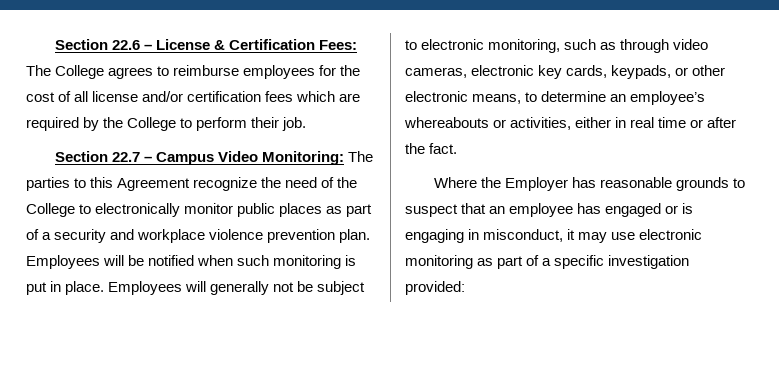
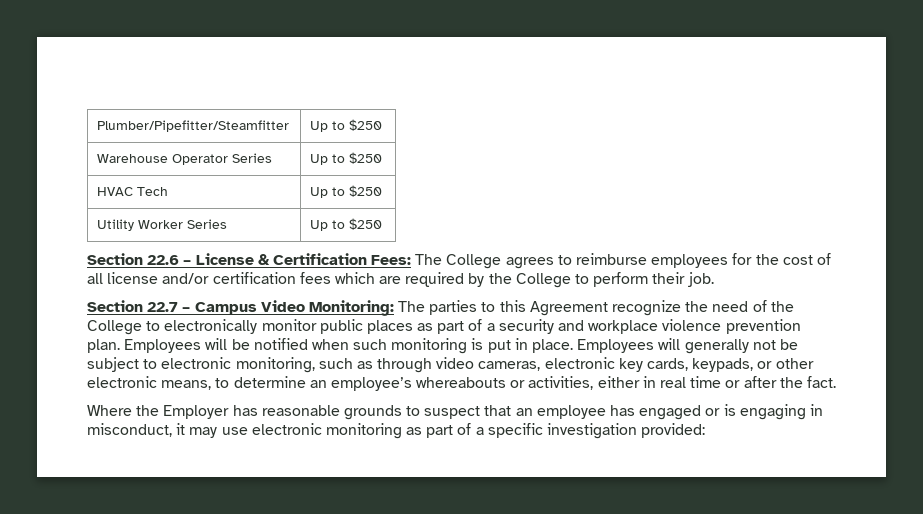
+ Plumber/Pipefitter/Steamfitter | Up to $250
+ Warehouse Operator Series | Up to $250
+ HVAC Tech | Up to $250
+ Utility Worker Series | Up to $250

